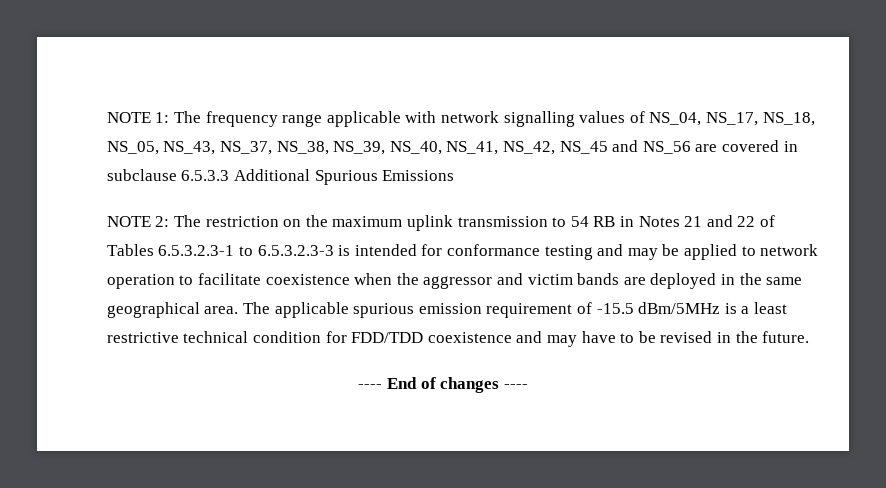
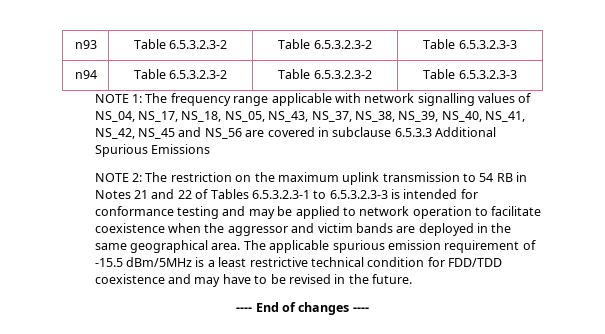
+ n93 | Table 6.5.3.2.3-2 | Table 6.5.3.2.3-2 | Table 6.5.3.2.3-3
+ n94 | Table 6.5.3.2.3-2 | Table 6.5.3.2.3-2 | Table 6.5.3.2.3-3

